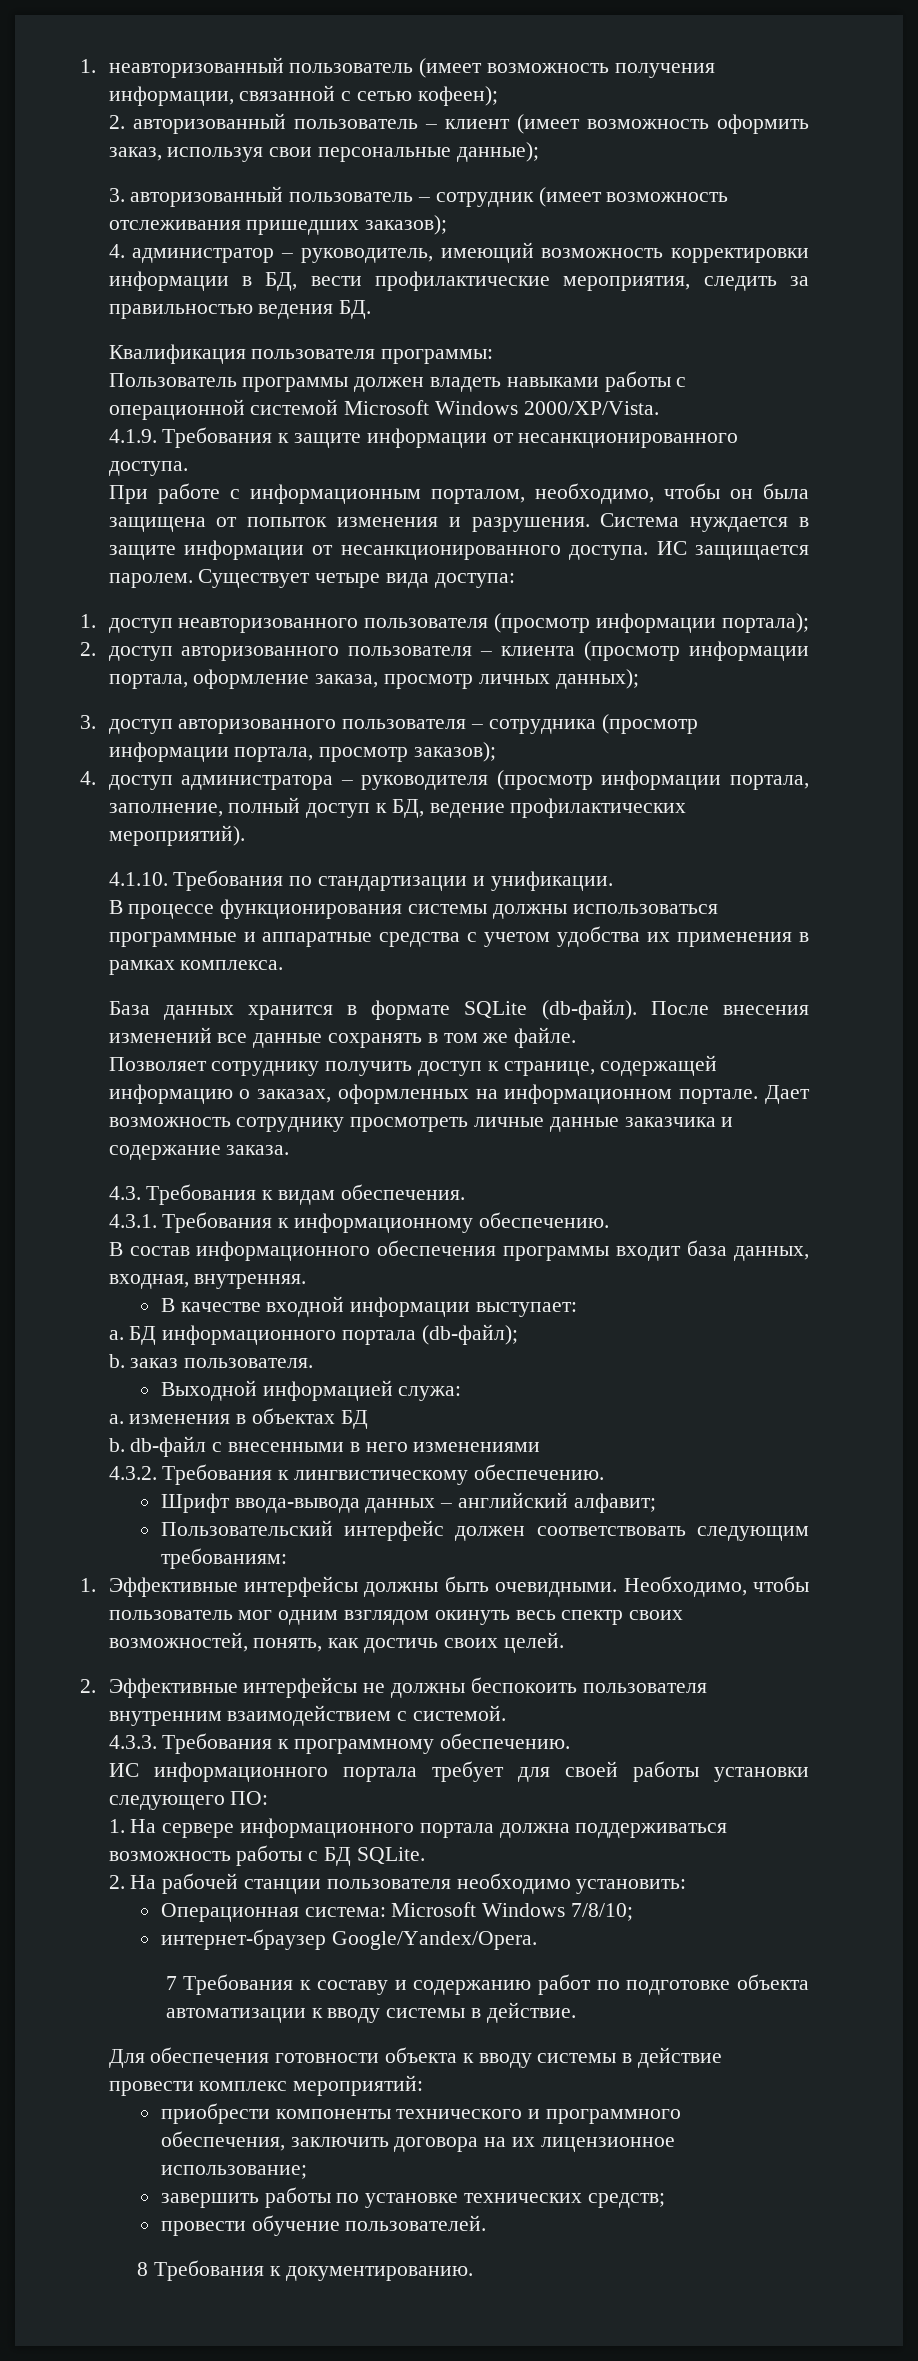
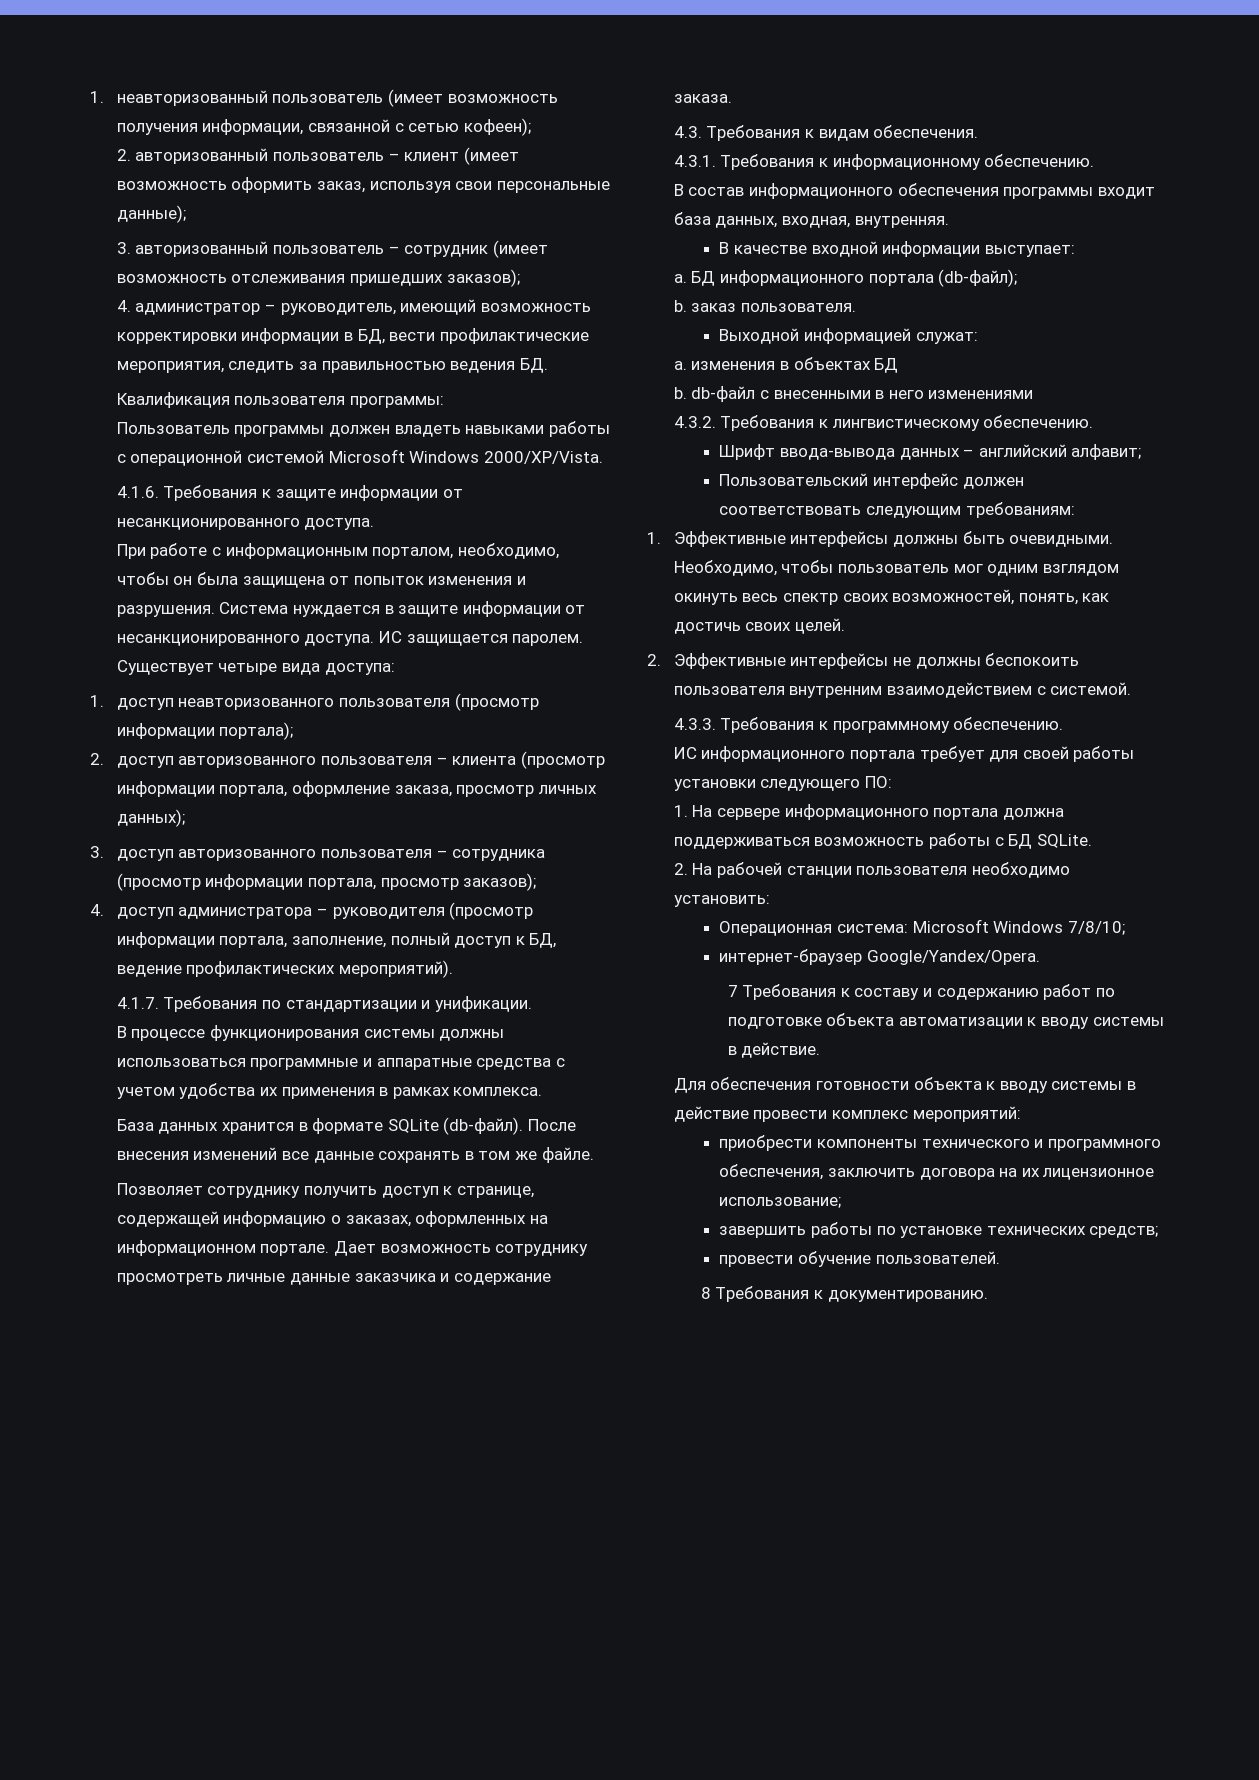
- 4.1.9. Требования к защите информации от несанкционированного доступа.
+ 4.1.6. Требования к защите информации от несанкционированного доступа.
- 4.1.10. Требования по стандартизации и унификации.
+ 4.1.7. Требования по стандартизации и унификации.
- Выходной информацией служа:
+ Выходной информацией служат:

